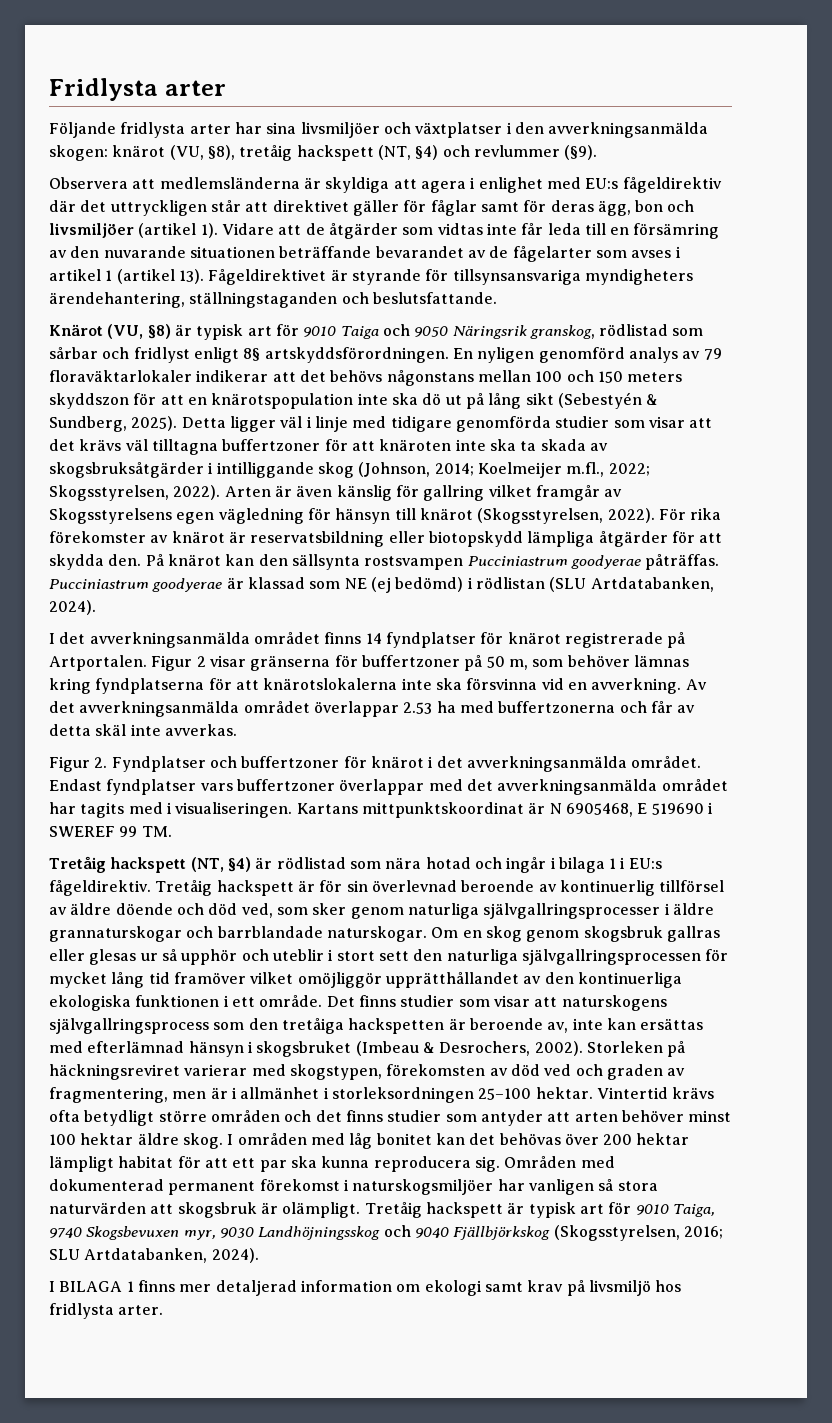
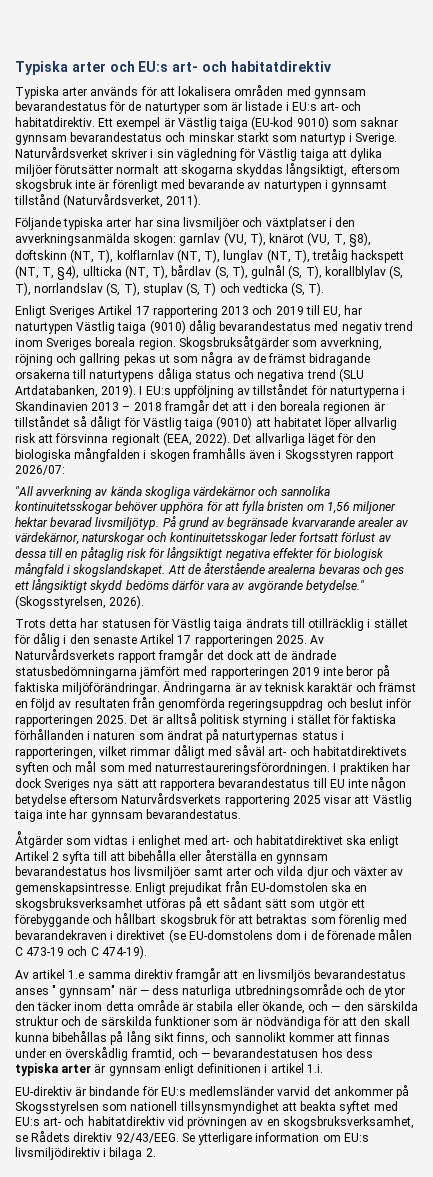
- Fridlysta arter
+ Typiska arter och EU:s art- och habitatdirektiv
+ Typiska arter används för att lokalisera områden med gynnsam bevarandestatus för de naturtyper som är listade i EU:s art- och habitatdirektiv. Ett exempel är Västlig taiga (EU-kod 9010) som saknar gynnsam bevarandestatus och minskar starkt som naturtyp i Sverige. Naturvårdsverket skriver i sin vägledning för Västlig taiga att dylika miljöer förutsätter normalt att skogarna skyddas långsiktigt, eftersom skogsbruk inte är förenligt med bevarande av naturtypen i gynnsamt tillstånd (Naturvårdsverket, 2011).
- Följande fridlysta arter har sina livsmiljöer och växtplatser i den avverkningsanmälda skogen: knärot (VU, §8), tretåig hackspett (NT, §4) och revlummer (§9).
- Observera att medlemsländerna är skyldiga att agera i enlighet med EU:s fågeldirektiv där det uttryckligen står att direktivet gäller för fåglar samt för deras ägg, bon och livsmiljöer (artikel 1). Vidare att de åtgärder som vidtas inte får leda till en försämring av den nuvarande situationen beträffande bevarandet av de fågelarter som avses i artikel 1 (artikel 13). Fågeldirektivet är styrande för tillsynsansvariga myndigheters ärendehantering, ställningstaganden och beslutsfattande.
- Knärot (VU, §8) är typisk art för 9010 Taiga och 9050 Näringsrik granskog, rödlistad som sårbar och fridlyst enligt 8§ artskyddsförordningen. En nyligen genomförd analys av 79 floraväktarlokaler indikerar att det behövs någonstans mellan 100 och 150 meters skyddszon för att en knärotspopulation inte ska dö ut på lång sikt (Sebestyén & Sundberg, 2025). Detta ligger väl i linje med tidigare genomförda studier som visar att det krävs väl tilltagna buffertzoner för att knäroten inte ska ta skada av skogsbruksåtgärder i intilliggande skog (Johnson, 2014; Koelmeijer m.fl., 2022; Skogsstyrelsen, 2022). Arten är även känslig för gallring vilket framgår av Skogsstyrelsens egen vägledning för hänsyn till knärot (Skogsstyrelsen, 2022). För rika förekomster av knärot är reservatsbildning eller biotopskydd lämpliga åtgärder för att skydda den. På knärot kan den sällsynta rostsvampen Pucciniastrum goodyerae påträffas. Pucciniastrum goodyerae är klassad som NE (ej bedömd) i rödlistan (SLU Artdatabanken, 2024).
- I det avverkningsanmälda området finns 14 fyndplatser för knärot registrerade på Artportalen. Figur 2 visar gränserna för buffertzoner på 50 m, som behöver lämnas kring fyndplatserna för att knärotslokalerna inte ska försvinna vid en avverkning. Av det avverkningsanmälda området överlappar 2.53 ha med buffertzonerna och får av detta skäl inte avverkas.
- Figur 2. Fyndplatser och buffertzoner för knärot i det avverkningsanmälda området. Endast fyndplatser vars buffertzoner överlappar med det avverkningsanmälda området har tagits med i visualiseringen. Kartans mittpunktskoordinat är N 6905468, E 519690 i SWEREF 99 TM.
- Tretåig hackspett (NT, §4) är rödlistad som nära hotad och ingår i bilaga 1 i EU:s fågeldirektiv. Tretåig hackspett är för sin överlevnad beroende av kontinuerlig tillförsel av äldre döende och död ved, som sker genom naturliga självgallringsprocesser i äldre grannaturskogar och barrblandade naturskogar. Om en skog genom skogsbruk gallras eller glesas ur så upphör och uteblir i stort sett den naturliga självgallringsprocessen för mycket lång tid framöver vilket omöjliggör upprätthållandet av den kontinuerliga ekologiska funktionen i ett område. Det finns studier som visar att naturskogens självgallringsprocess som den tretåiga hackspetten är beroende av, inte kan ersättas med efterlämnad hänsyn i skogsbruket (Imbeau & Desrochers, 2002). Storleken på häckningsreviret varierar med skogstypen, förekomsten av död ved och graden av fragmentering, men är i allmänhet i storleksordningen 25–100 hektar. Vintertid krävs ofta betydligt större områden och det finns studier som antyder att arten behöver minst 100 hektar äldre skog. I områden med låg bonitet kan det behövas över 200 hektar lämpligt habitat för att ett par ska kunna reproducera sig. Områden med dokumenterad permanent förekomst i naturskogsmiljöer har vanligen så stora naturvärden att skogsbruk är olämpligt. Tretåig hackspett är typisk art för 9010 Taiga, 9740 Skogsbevuxen myr, 9030 Landhöjningsskog och 9040 Fjällbjörkskog (Skogsstyrelsen, 2016; SLU Artdatabanken, 2024).
- I BILAGA 1 finns mer detaljerad information om ekologi samt krav på livsmiljö hos fridlysta arter.
+ Följande typiska arter har sina livsmiljöer och växtplatser i den avverkningsanmälda skogen: garnlav (VU, T), knärot (VU, T, §8), doftskinn (NT, T), kolflarnlav (NT, T), lunglav (NT, T), tretåig hackspett (NT, T, §4), ullticka (NT, T), bårdlav (S, T), gulnål (S, T), korallblylav (S, T), norrlandslav (S, T), stuplav (S, T) och vedticka (S, T).
+ Enligt Sveriges Artikel 17 rapportering 2013 och 2019 till EU, har naturtypen Västlig taiga (9010) dålig bevarandestatus med negativ trend inom Sveriges boreala region. Skogsbruksåtgärder som avverkning, röjning och gallring pekas ut som några av de främst bidragande orsakerna till naturtypens dåliga status och negativa trend (SLU Artdatabanken, 2019). I EU:s uppföljning av tillståndet för naturtyperna i Skandinavien 2013 – 2018 framgår det att i den boreala regionen är tillståndet så dåligt för Västlig taiga (9010) att habitatet löper allvarlig risk att försvinna regionalt (EEA, 2022). Det allvarliga läget för den biologiska mångfalden i skogen framhålls även i Skogsstyren rapport 2026/07:
+ "All avverkning av kända skogliga värdekärnor och sannolika kontinuitetsskogar behöver upphöra för att fylla bristen om 1,56 miljoner hektar bevarad livsmiljötyp. På grund av begränsade kvarvarande arealer av värdekärnor, naturskogar och kontinuitetsskogar leder fortsatt förlust av dessa till en påtaglig risk för långsiktigt negativa effekter för biologisk mångfald i skogslandskapet. Att de återstående arealerna bevaras och ges ett långsiktigt skydd bedöms därför vara av avgörande betydelse." (Skogsstyrelsen, 2026).
+ Trots detta har statusen för Västlig taiga ändrats till otillräcklig i stället för dålig i den senaste Artikel 17 rapporteringen 2025. Av Naturvårdsverkets rapport framgår det dock att de ändrade statusbedömningarna jämfört med rapporteringen 2019 inte beror på faktiska miljöförändringar. Ändringarna är av teknisk karaktär och främst en följd av resultaten från genomförda regeringsuppdrag och beslut inför rapporteringen 2025. Det är alltså politisk styrning i stället för faktiska förhållanden i naturen som ändrat på naturtypernas status i rapporteringen, vilket rimmar dåligt med såväl art- och habitatdirektivets syften och mål som med naturrestaureringsförordningen. I praktiken har dock Sveriges nya sätt att rapportera bevarandestatus till EU inte någon betydelse eftersom Naturvårdsverkets rapportering 2025 visar att Västlig taiga inte har gynnsam bevarandestatus.
+ Åtgärder som vidtas i enlighet med art- och habitatdirektivet ska enligt Artikel 2 syfta till att bibehålla eller återställa en gynnsam bevarandestatus hos livsmiljöer samt arter och vilda djur och växter av gemenskapsintresse. Enligt prejudikat från EU-domstolen ska en skogsbruksverksamhet utföras på ett sådant sätt som utgör ett förebyggande och hållbart skogsbruk för att betraktas som förenlig med bevarandekraven i direktivet (se EU-domstolens dom i de förenade målen C 473-19 och C 474-19).
+ Av artikel 1.e samma direktiv framgår att en livsmiljös bevarandestatus anses " gynnsam" när — dess naturliga utbredningsområde och de ytor den täcker inom detta område är stabila eller ökande, och — den särskilda struktur och de särskilda funktioner som är nödvändiga för att den skall kunna bibehållas på lång sikt finns, och sannolikt kommer att finnas under en överskådlig framtid, och — bevarandestatusen hos dess typiska arter är gynnsam enligt definitionen i artikel 1.i.
+ EU-direktiv är bindande för EU:s medlemsländer varvid det ankommer på Skogsstyrelsen som nationell tillsynsmyndighet att beakta syftet med EU:s art- och habitatdirektiv vid prövningen av en skogsbruksverksamhet, se Rådets direktiv 92/43/EEG. Se ytterligare information om EU:s livsmiljödirektiv i bilaga 2.

